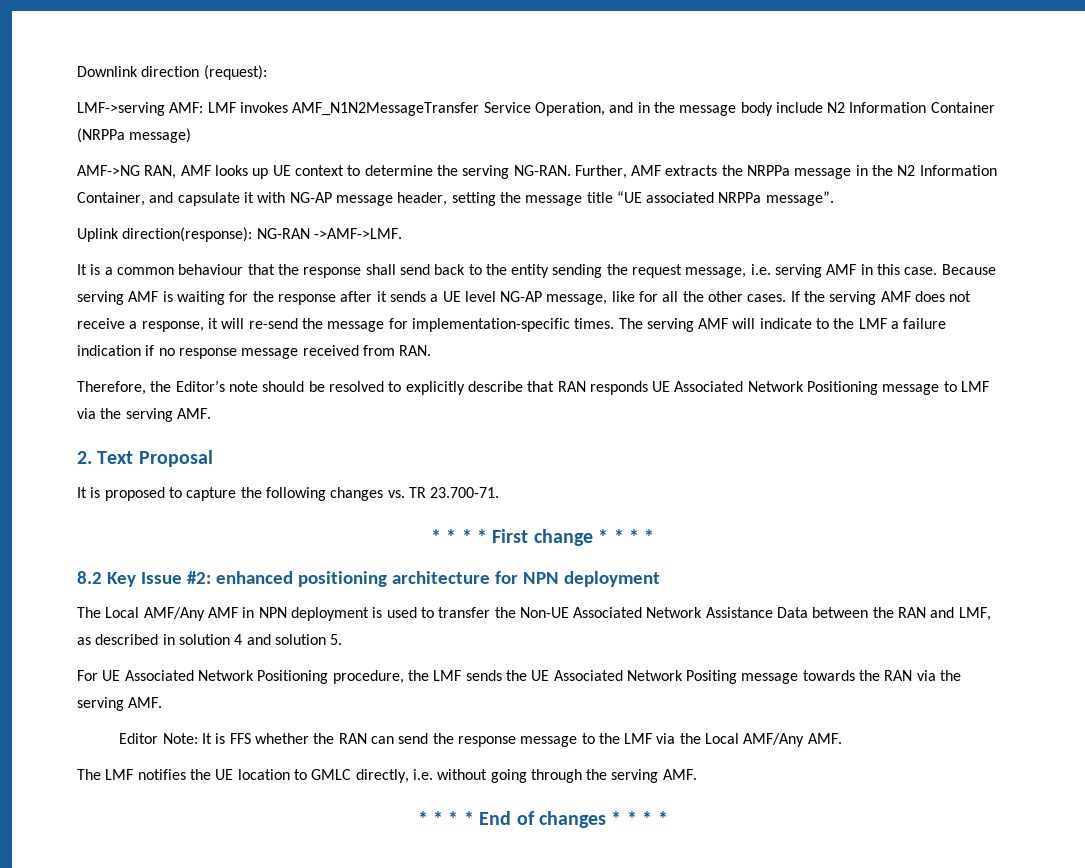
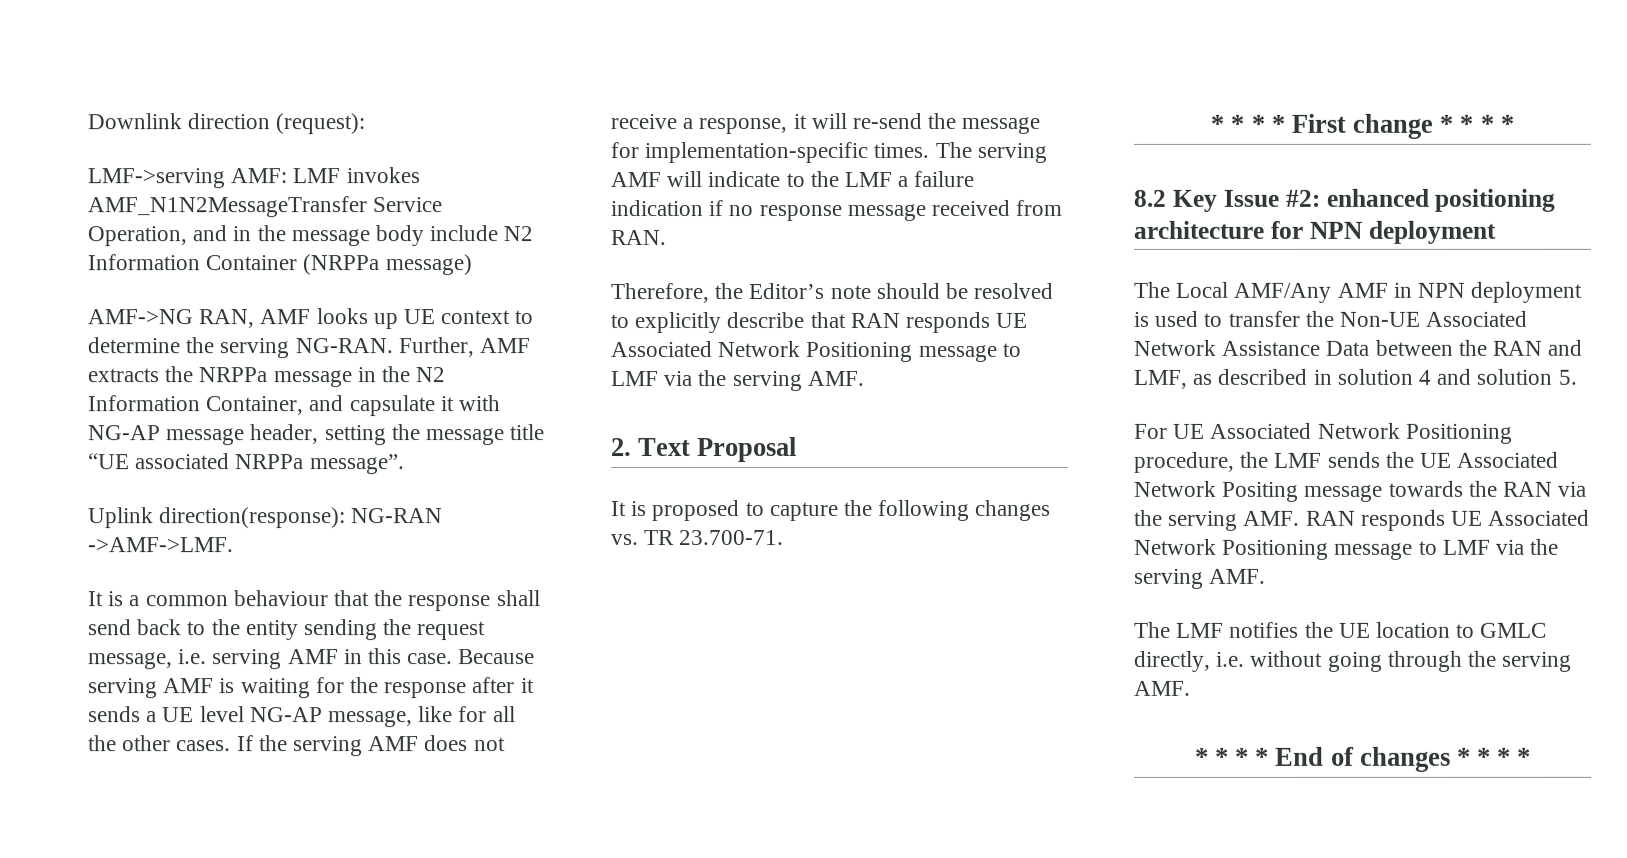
- For UE Associated Network Positioning procedure, the LMF sends the UE Associated Network Positing message towards the RAN via the serving AMF.
- Editor Note: It is FFS whether the RAN can send the response message to the LMF via the Local AMF/Any AMF.
+ For UE Associated Network Positioning procedure, the LMF sends the UE Associated Network Positing message towards the RAN via the serving AMF. RAN responds UE Associated Network Positioning message to LMF via the serving AMF.

